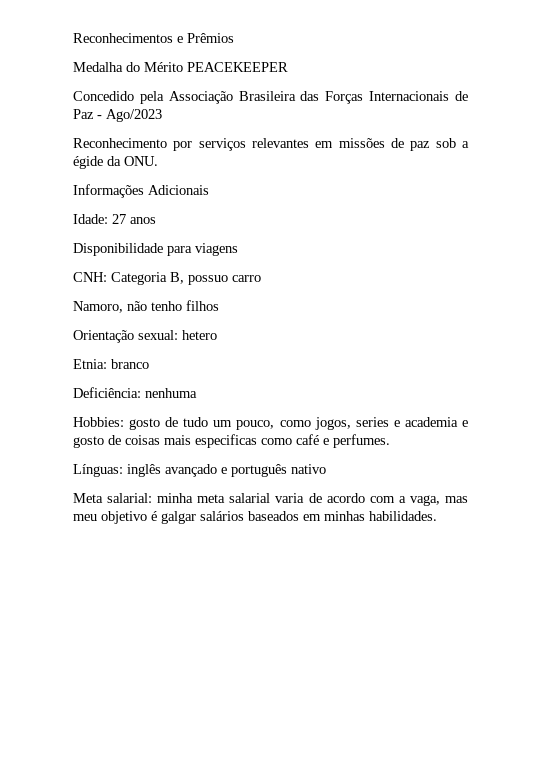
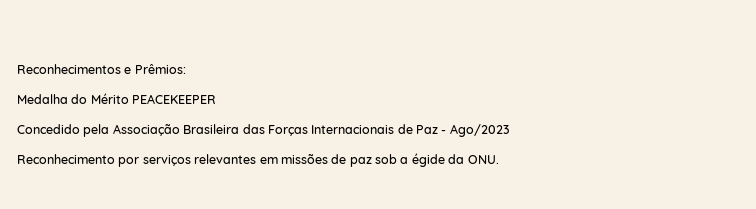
- Reconhecimentos e Prêmios
+ Reconhecimentos e Prêmios:
- Informações Adicionais
- Idade: 27 anos
- Disponibilidade para viagens
- CNH: Categoria B, possuo carro
- Namoro, não tenho filhos
- Orientação sexual: hetero
- Etnia: branco
- Deficiência: nenhuma
- Hobbies: gosto de tudo um pouco, como jogos, series e academia e gosto de coisas mais especificas como café e perfumes.
- Línguas: inglês avançado e português nativo
- Meta salarial: minha meta salarial varia de acordo com a vaga, mas meu objetivo é galgar salários baseados em minhas habilidades.

